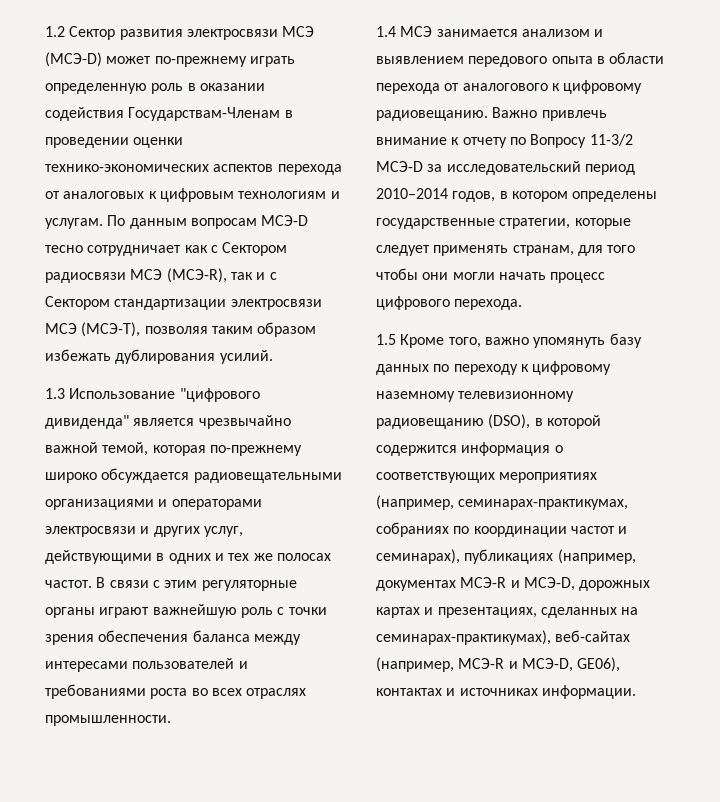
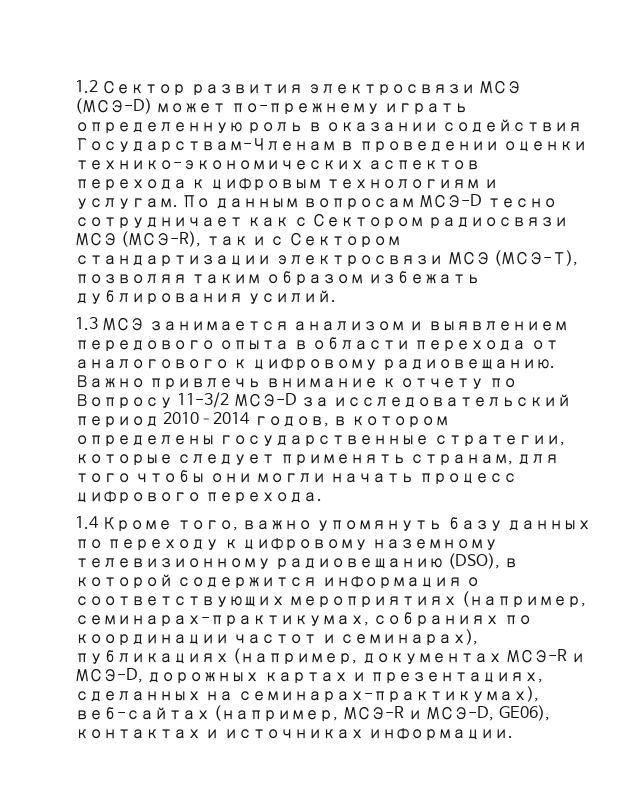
- 1.2 Сектор развития электросвязи МСЭ (МСЭ-D) может по-прежнему играть определенную роль в оказании содействия Государствам-Членам в проведении оценки технико-экономических аспектов перехода от аналоговых к цифровым технологиям и услугам.
+ 1.2 Сектор развития электросвязи МСЭ (МСЭ-D) может по-прежнему играть определенную роль в оказании содействия Государствам-Членам в проведении оценки технико-экономических аспектов перехода к цифровым технологиям и услугам.
- 1.3 Использование "цифрового дивиденда" является чрезвычайно важной темой, которая по-прежнему широко обсуждается радиовещательными организациями и операторами электросвязи и других услуг, действующими в одних и тех же полосах частот. В связи с этим регуляторные органы играют важнейшую роль с точки зрения обеспечения баланса между интересами пользователей и требованиями роста во всех отраслях промышленности.
- 1.4 МСЭ занимается анализом и выявлением передового опыта в области перехода от аналогового к цифровому радиовещанию.
+ 1.3 МСЭ занимается анализом и выявлением передового опыта в области перехода от аналогового к цифровому радиовещанию.
- 1.5 Кроме того, важно упомянуть базу данных по переходу к цифровому наземному телевизионному радиовещанию (DSO), в которой содержится информация о соответствующих мероприятиях (например, семинарах-практикумах, собраниях по координации частот и семинарах), публикациях (например, документах МСЭ-R и МСЭ-D, дорожных картах и презентациях, сделанных на семинарах-практикумах), веб-сайтах (например, МСЭ-R и МСЭ-D, GE06), контактах и источниках информации.
+ 1.4 Кроме того, важно упомянуть базу данных по переходу к цифровому наземному телевизионному радиовещанию (DSO), в которой содержится информация о соответствующих мероприятиях (например, семинарах-практикумах, собраниях по координации частот и семинарах), публикациях (например, документах МСЭ-R и МСЭ-D, дорожных картах и презентациях, сделанных на семинарах-практикумах), веб-сайтах (например, МСЭ-R и МСЭ-D, GE06), контактах и источниках информации.

